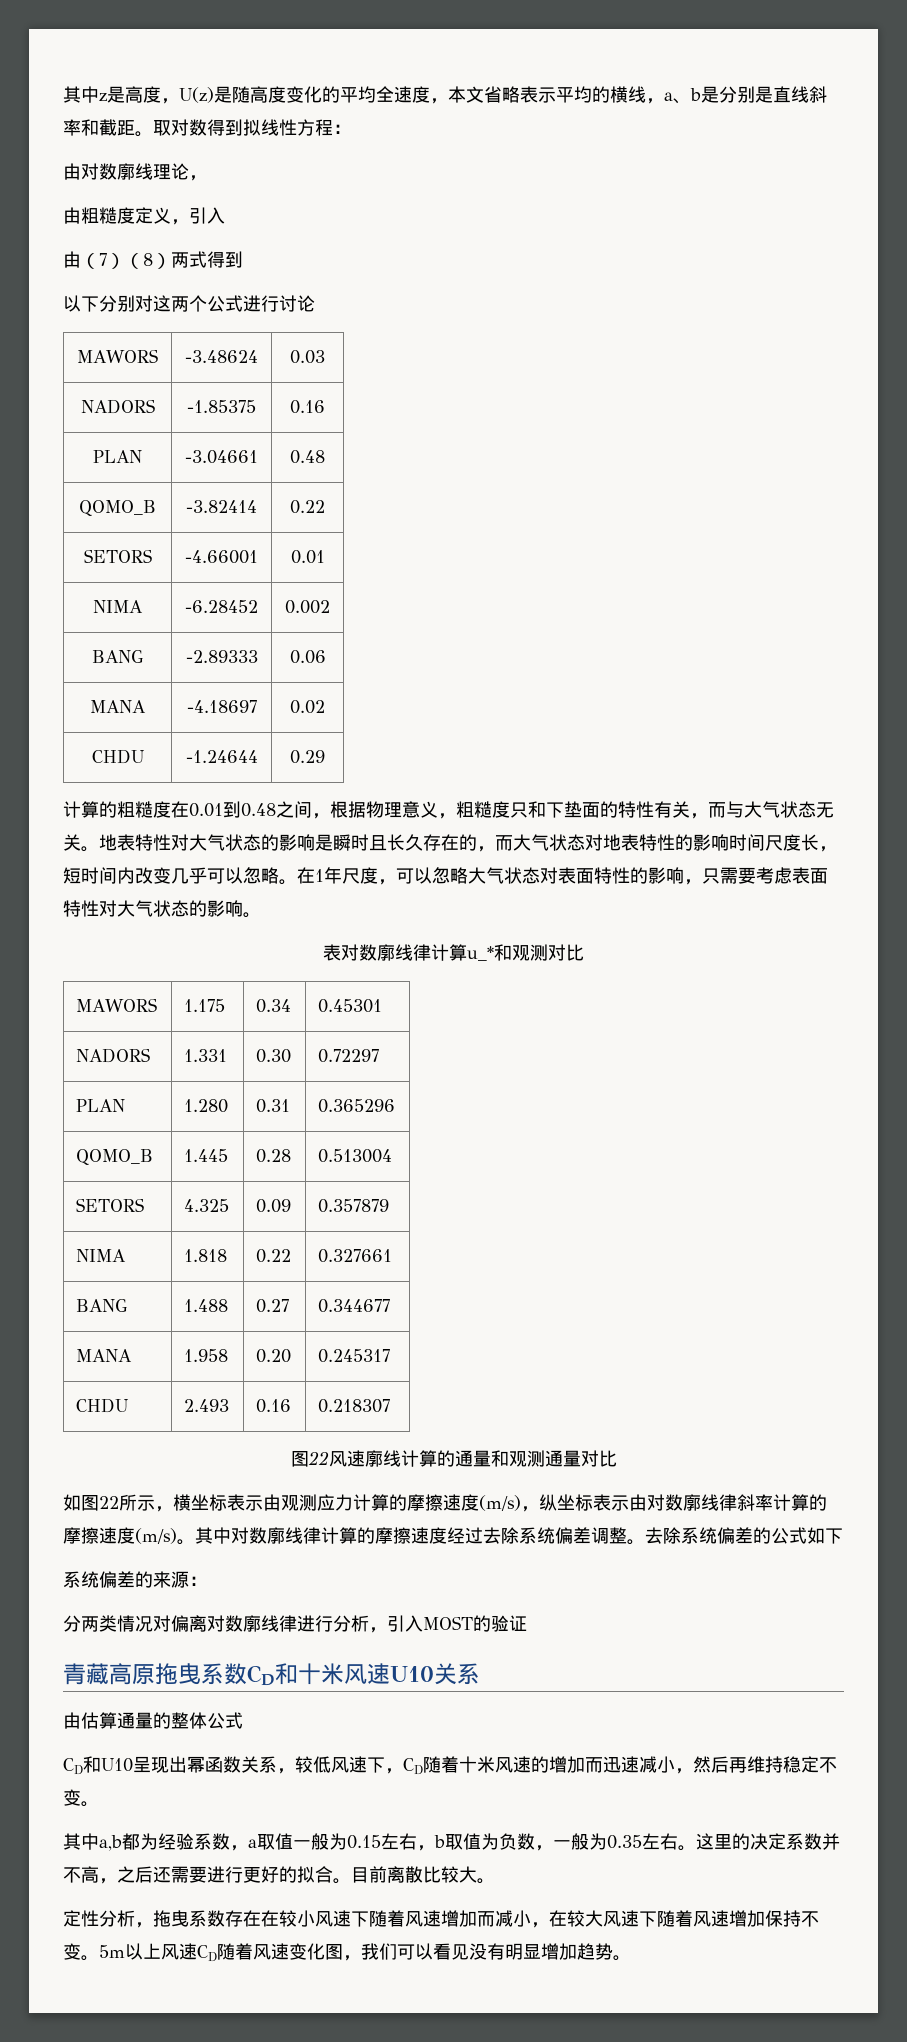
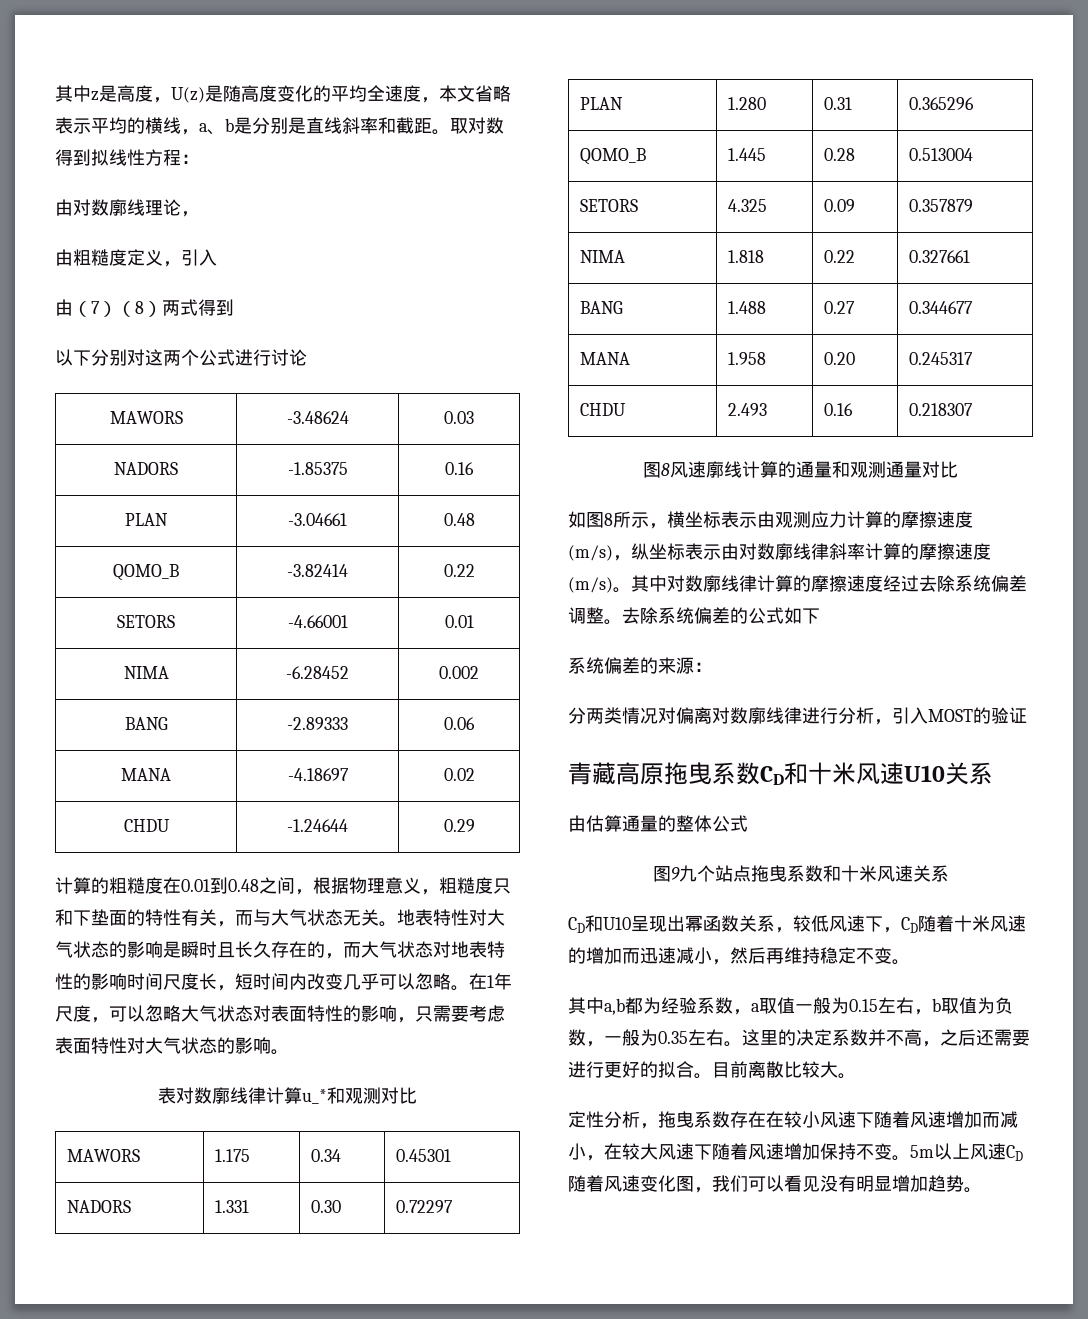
- 图22风速廓线计算的通量和观测通量对比
+ 图8风速廓线计算的通量和观测通量对比
- 如图22所示，横坐标表示由观测应力计算的摩擦速度(m/s)，纵坐标表示由对数廓线律斜率计算的摩擦速度(m/s)。
+ 如图8所示，横坐标表示由观测应力计算的摩擦速度(m/s)，纵坐标表示由对数廓线律斜率计算的摩擦速度(m/s)。
+ 图9九个站点拖曳系数和十米风速关系

